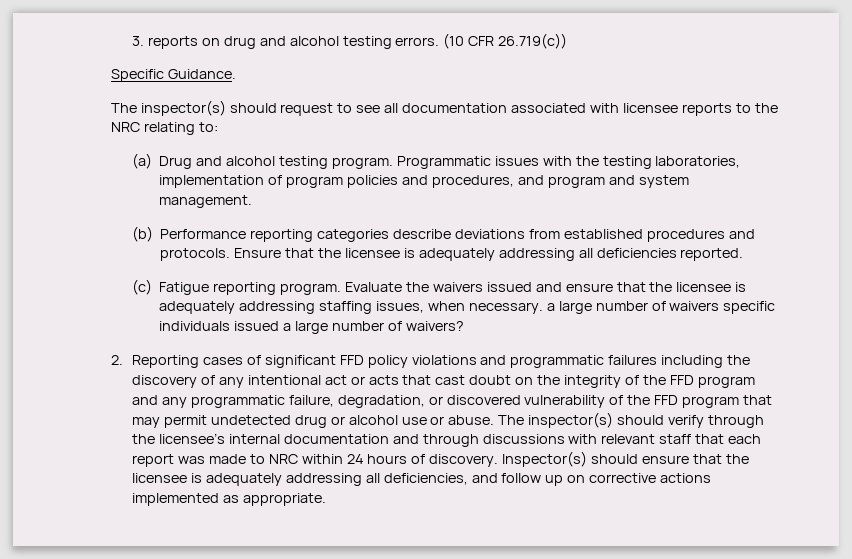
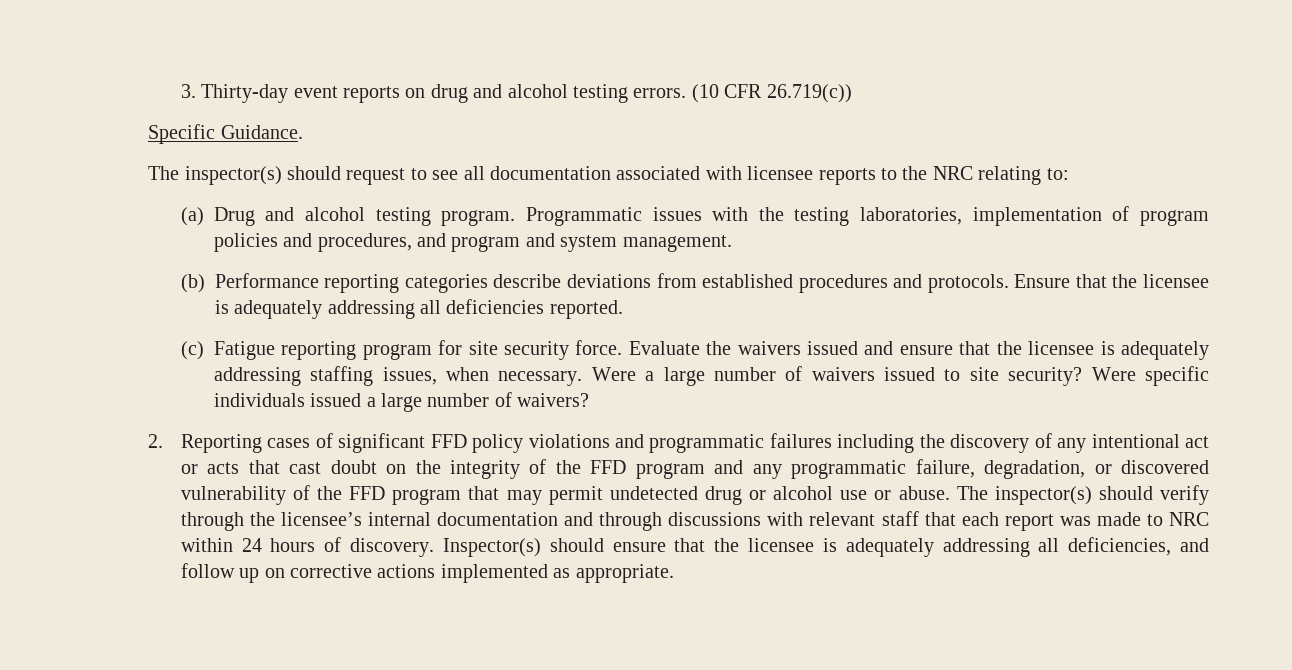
- 3. reports on drug and alcohol testing errors.
+ 3. Thirty-day event reports on drug and alcohol testing errors.
- (c) Fatigue reporting program.
+ (c) Fatigue reporting program for site security force.
- Evaluate the waivers issued and ensure that the licensee is adequately addressing staffing issues, when necessary. a large number of waivers specific individuals issued a large number of waivers?
+ Evaluate the waivers issued and ensure that the licensee is adequately addressing staffing issues, when necessary. Were a large number of waivers issued to site security? Were specific individuals issued a large number of waivers?

